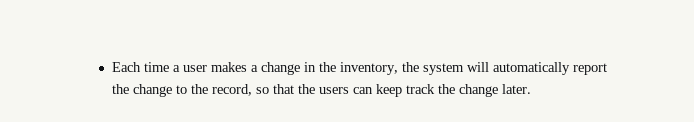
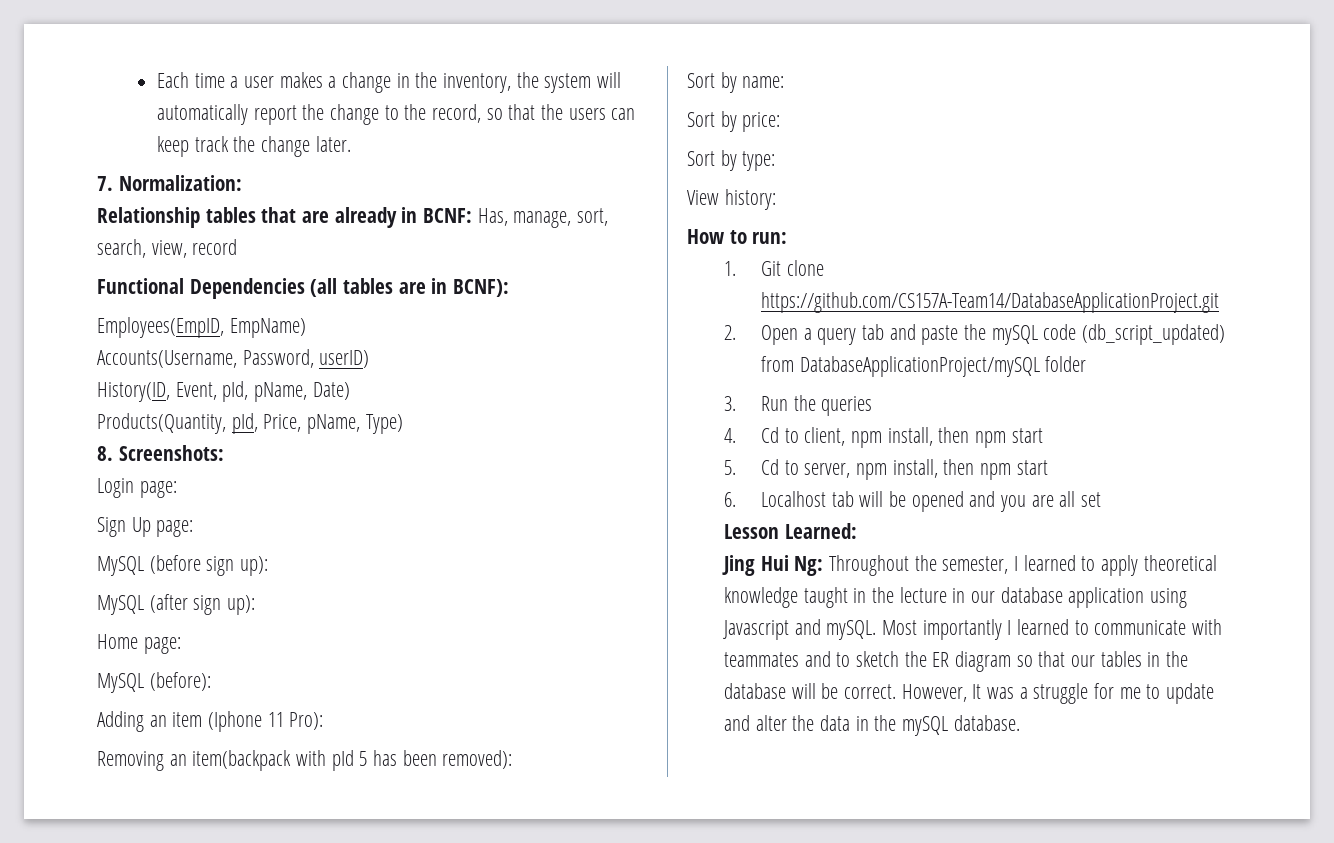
+ 7. Normalization:
+ Relationship tables that are already in BCNF: Has, manage, sort, search, view, record
+ Functional Dependencies (all tables are in BCNF):
+ Employees(EmpID, EmpName)
+ Accounts(Username, Password, userID)
+ History(ID, Event, pId, pName, Date)
+ Products(Quantity, pId, Price, pName, Type)
+ 8. Screenshots:
+ Login page:
+ Sign Up page:
+ MySQL (before sign up):
+ MySQL (after sign up):
+ Home page:
+ MySQL (before):
+ Adding an item (Iphone 11 Pro):
+ Removing an item(backpack with pId 5 has been removed):
+ Sort by name:
+ Sort by price:
+ Sort by type:
+ View history:
+ How to run:
+ 1. Git clone https://github.com/CS157A-Team14/DatabaseApplicationProject.git
+ 2. Open a query tab and paste the mySQL code (db_script_updated) from DatabaseApplicationProject/mySQL folder
+ 3. Run the queries
+ 4. Cd to client, npm install, then npm start
+ 5. Cd to server, npm install, then npm start
+ 6. Localhost tab will be opened and you are all set
+ Lesson Learned:
+ Jing Hui Ng: Throughout the semester, I learned to apply theoretical knowledge taught in the lecture in our database application using Javascript and mySQL. Most importantly I learned to communicate with teammates and to sketch the ER diagram so that our tables in the database will be correct. However, It was a struggle for me to update and alter the data in the mySQL database.

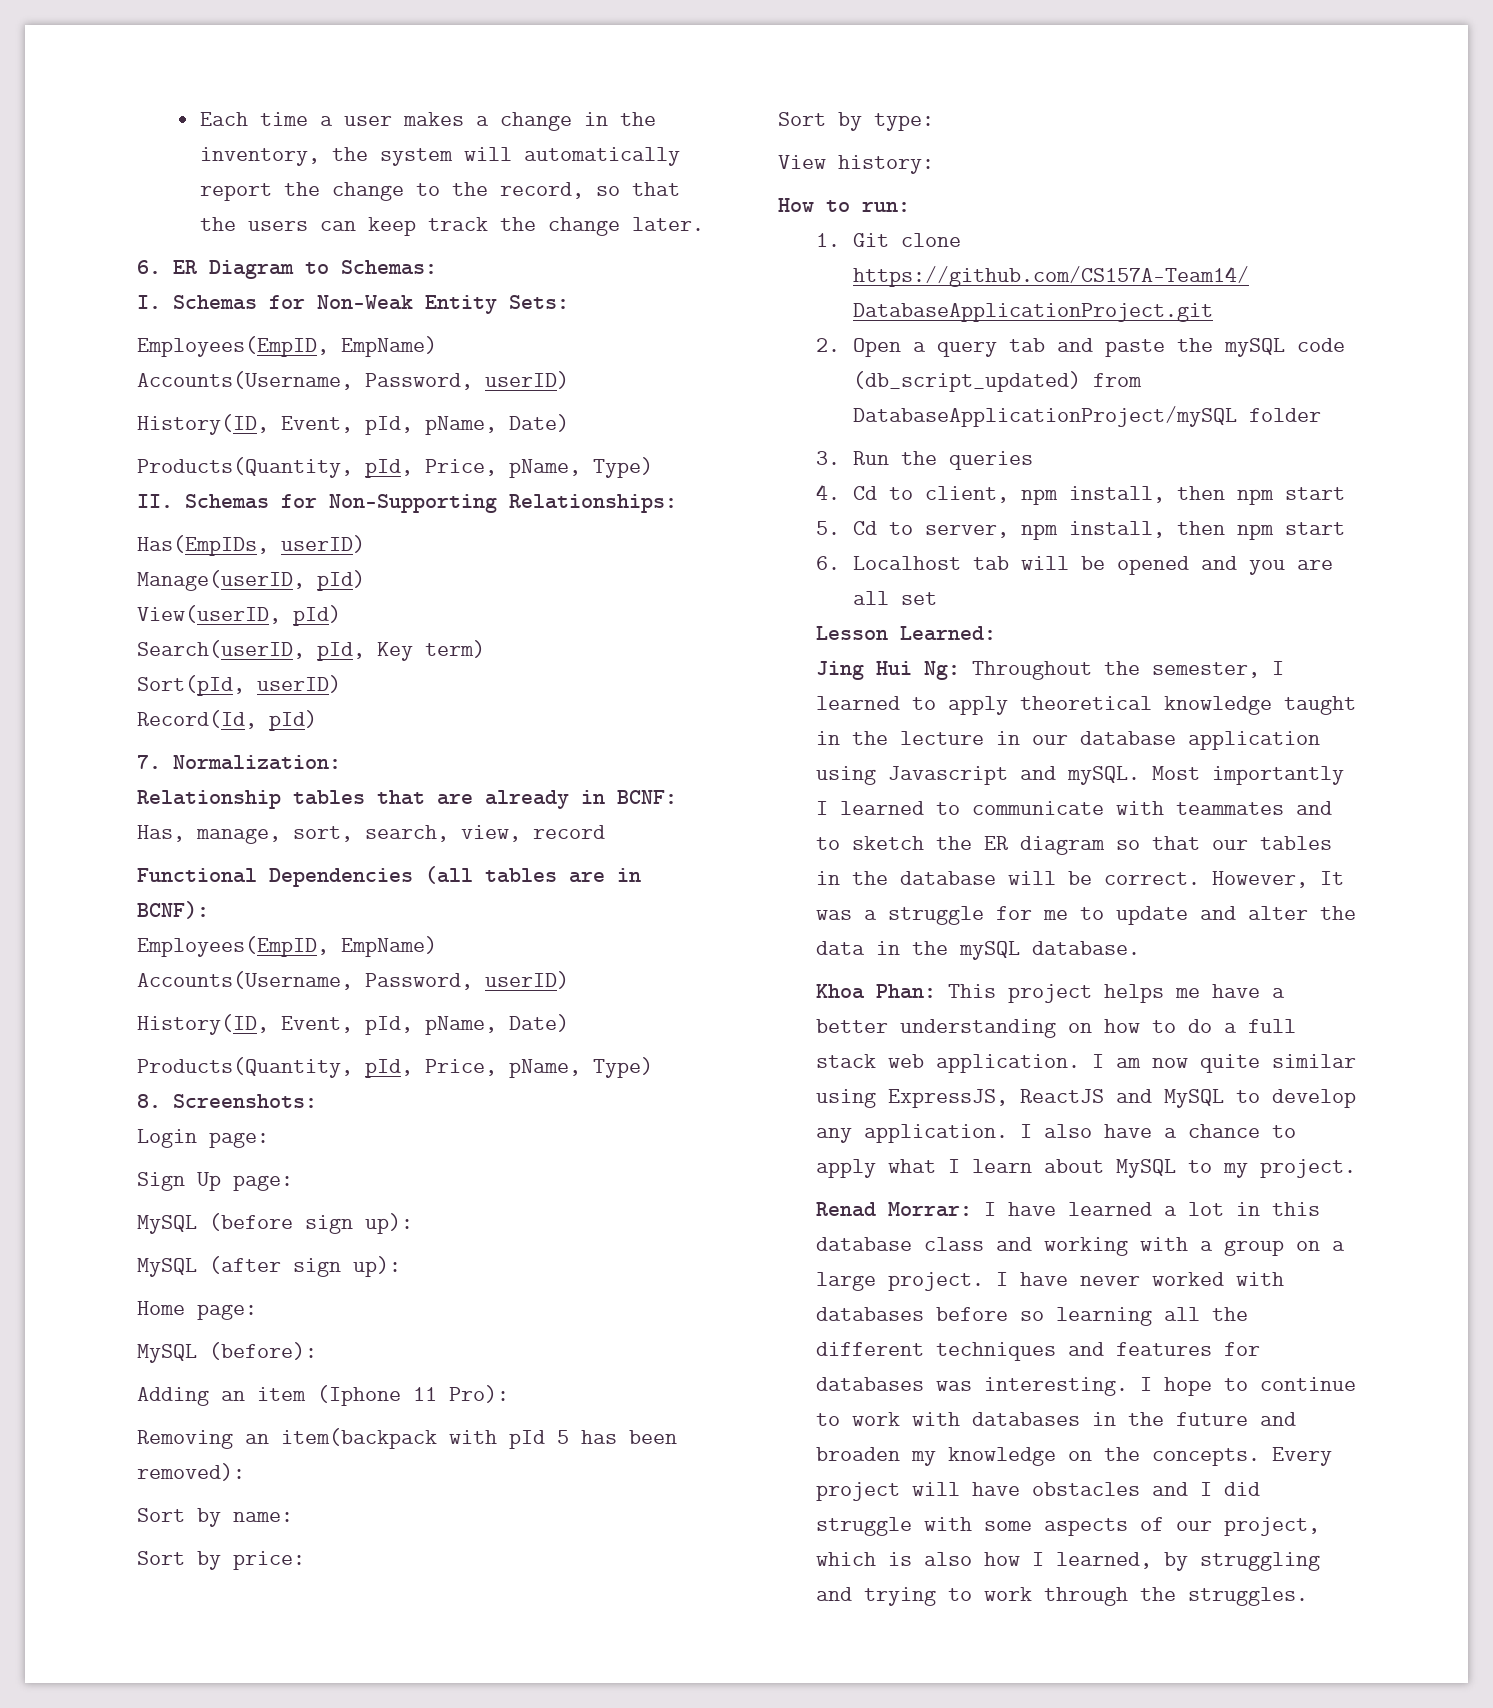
+ 6. ER Diagram to Schemas:
+ I. Schemas for Non-Weak Entity Sets:
+ Employees(EmpID, EmpName)
+ Accounts(Username, Password, userID)
+ History(ID, Event, pId, pName, Date)
+ Products(Quantity, pId, Price, pName, Type)
+ II. Schemas for Non-Supporting Relationships:
+ Has(EmpIDs, userID)
+ Manage(userID, pId)
+ View(userID, pId)
+ Search(userID, pId, Key term)
+ Sort(pId, userID)
+ Record(Id, pId)
+ Khoa Phan: This project helps me have a better understanding on how to do a full stack web application. I am now quite similar using ExpressJS, ReactJS and MySQL to develop any application. I also have a chance to apply what I learn about MySQL to my project.
+ Renad Morrar: I have learned a lot in this database class and working with a group on a large project. I have never worked with databases before so learning all the different techniques and features for databases was interesting. I hope to continue to work with databases in the future and broaden my knowledge on the concepts. Every project will have obstacles and I did struggle with some aspects of our project, which is also how I learned, by struggling and trying to work through the struggles.

